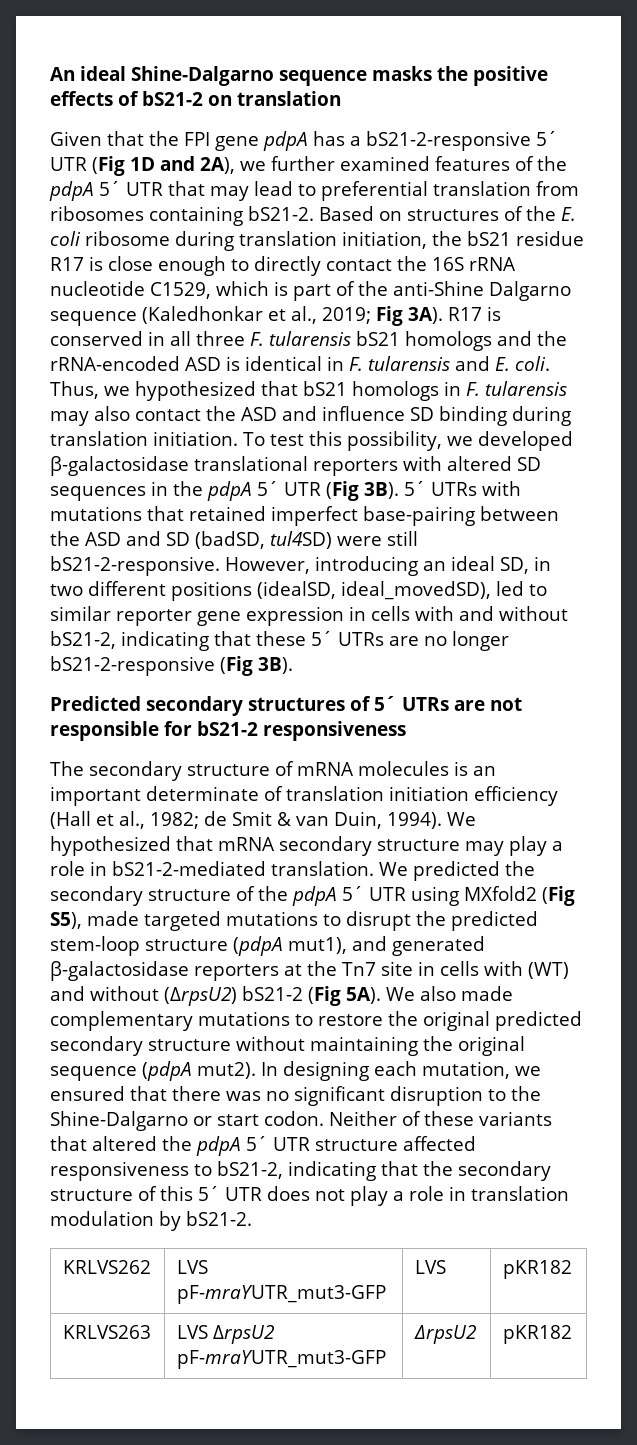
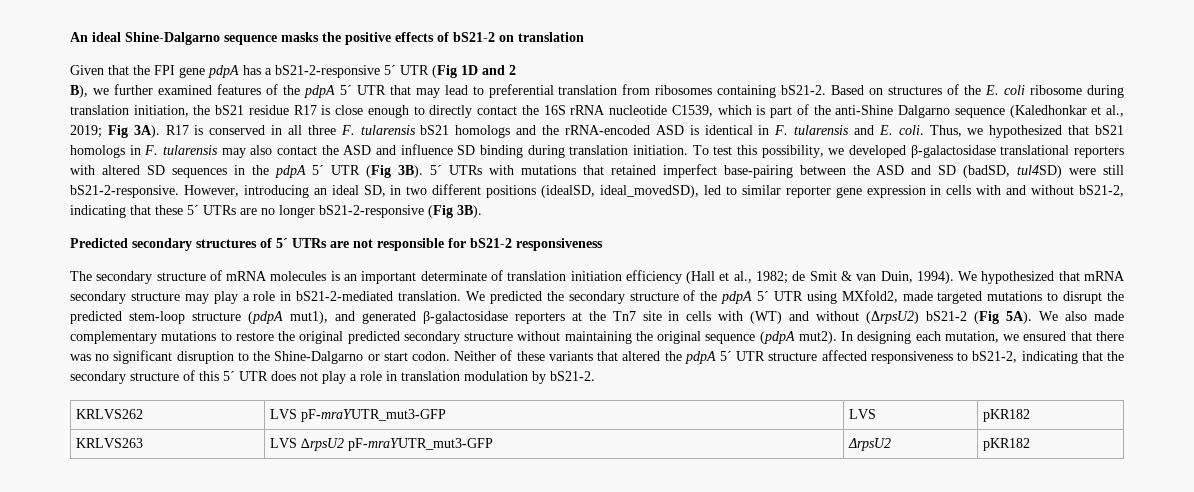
- Given that the FPI gene pdpA has a bS21-2-responsive 5´ UTR (Fig 1D and 2A), we further examined features of the pdpA 5´ UTR that may lead to preferential translation from ribosomes containing bS21-2.
+ Given that the FPI gene pdpA has a bS21-2-responsive 5´ UTR (Fig 1D and 2
+ B), we further examined features of the pdpA 5´ UTR that may lead to preferential translation from ribosomes containing bS21-2.
- Based on structures of the E. coli ribosome during translation initiation, the bS21 residue R17 is close enough to directly contact the 16S rRNA nucleotide C1529, which is part of the anti-Shine Dalgarno sequence (Kaledhonkar et al., 2019; Fig 3A).
+ Based on structures of the E. coli ribosome during translation initiation, the bS21 residue R17 is close enough to directly contact the 16S rRNA nucleotide C1539, which is part of the anti-Shine Dalgarno sequence (Kaledhonkar et al., 2019; Fig 3A).
- We predicted the secondary structure of the pdpA 5´ UTR using MXfold2 (Fig S5), made targeted mutations to disrupt the predicted stem-loop structure (pdpA mut1), and generated β-galactosidase reporters at the Tn7 site in cells with (WT) and without (ΔrpsU2) bS21-2 (Fig 5A).
+ We predicted the secondary structure of the pdpA 5´ UTR using MXfold2, made targeted mutations to disrupt the predicted stem-loop structure (pdpA mut1), and generated β-galactosidase reporters at the Tn7 site in cells with (WT) and without (ΔrpsU2) bS21-2 (Fig 5A).

